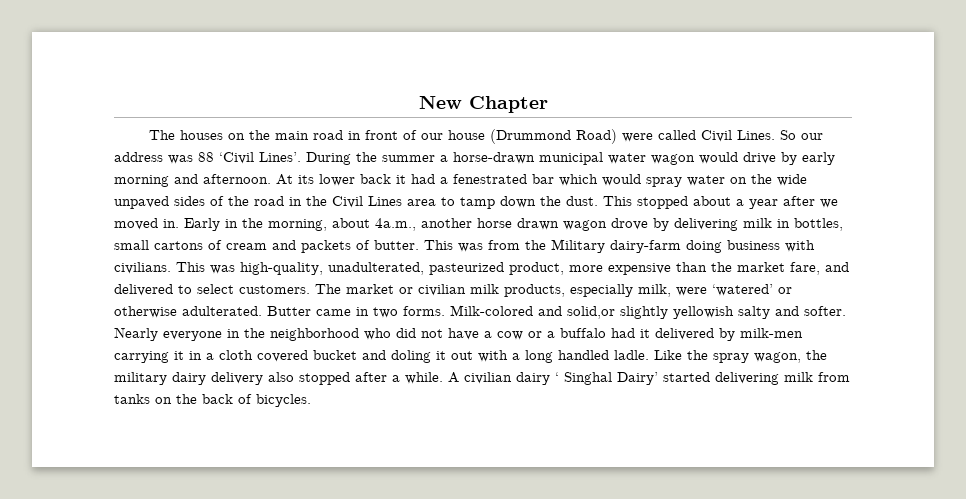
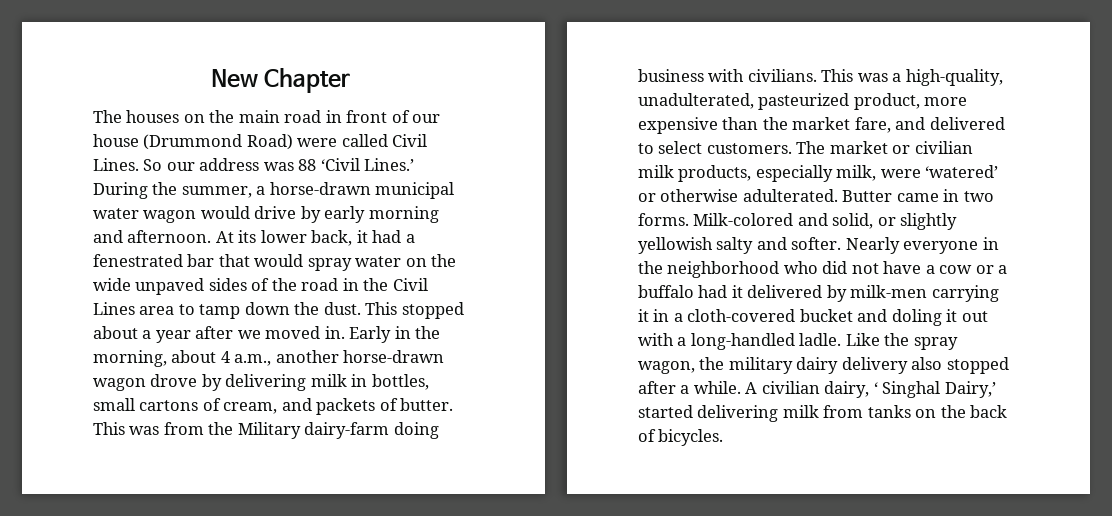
- So our address was 88 ‘Civil Lines’.
+ So our address was 88 ‘Civil Lines.’
- During the summer a horse-drawn municipal water wagon would drive by early morning and afternoon.
+ During the summer, a horse-drawn municipal water wagon would drive by early morning and afternoon.
- At its lower back it had a fenestrated bar which would spray water on the wide unpaved sides of the road in the Civil Lines area to tamp down the dust.
+ At its lower back, it had a fenestrated bar that would spray water on the wide unpaved sides of the road in the Civil Lines area to tamp down the dust.
- Early in the morning, about 4a.m., another horse drawn wagon drove by delivering milk in bottles, small cartons of cream and packets of butter.
+ Early in the morning, about 4 a.m., another horse-drawn wagon drove by delivering milk in bottles, small cartons of cream, and packets of butter.
- This was high-quality, unadulterated, pasteurized product, more expensive than the market fare, and delivered to select customers.
+ This was a high-quality, unadulterated, pasteurized product, more expensive than the market fare, and delivered to select customers.
- Milk-colored and solid,or slightly yellowish salty and softer.
+ Milk-colored and solid, or slightly yellowish salty and softer.
- Nearly everyone in the neighborhood who did not have a cow or a buffalo had it delivered by milk-men carrying it in a cloth covered bucket and doling it out with a long handled ladle.
+ Nearly everyone in the neighborhood who did not have a cow or a buffalo had it delivered by milk-men carrying it in a cloth-covered bucket and doling it out with a long-handled ladle.
- A civilian dairy ‘ Singhal Dairy’ started delivering milk from tanks on the back of bicycles.
+ A civilian dairy, ‘ Singhal Dairy,’ started delivering milk from tanks on the back of bicycles.

